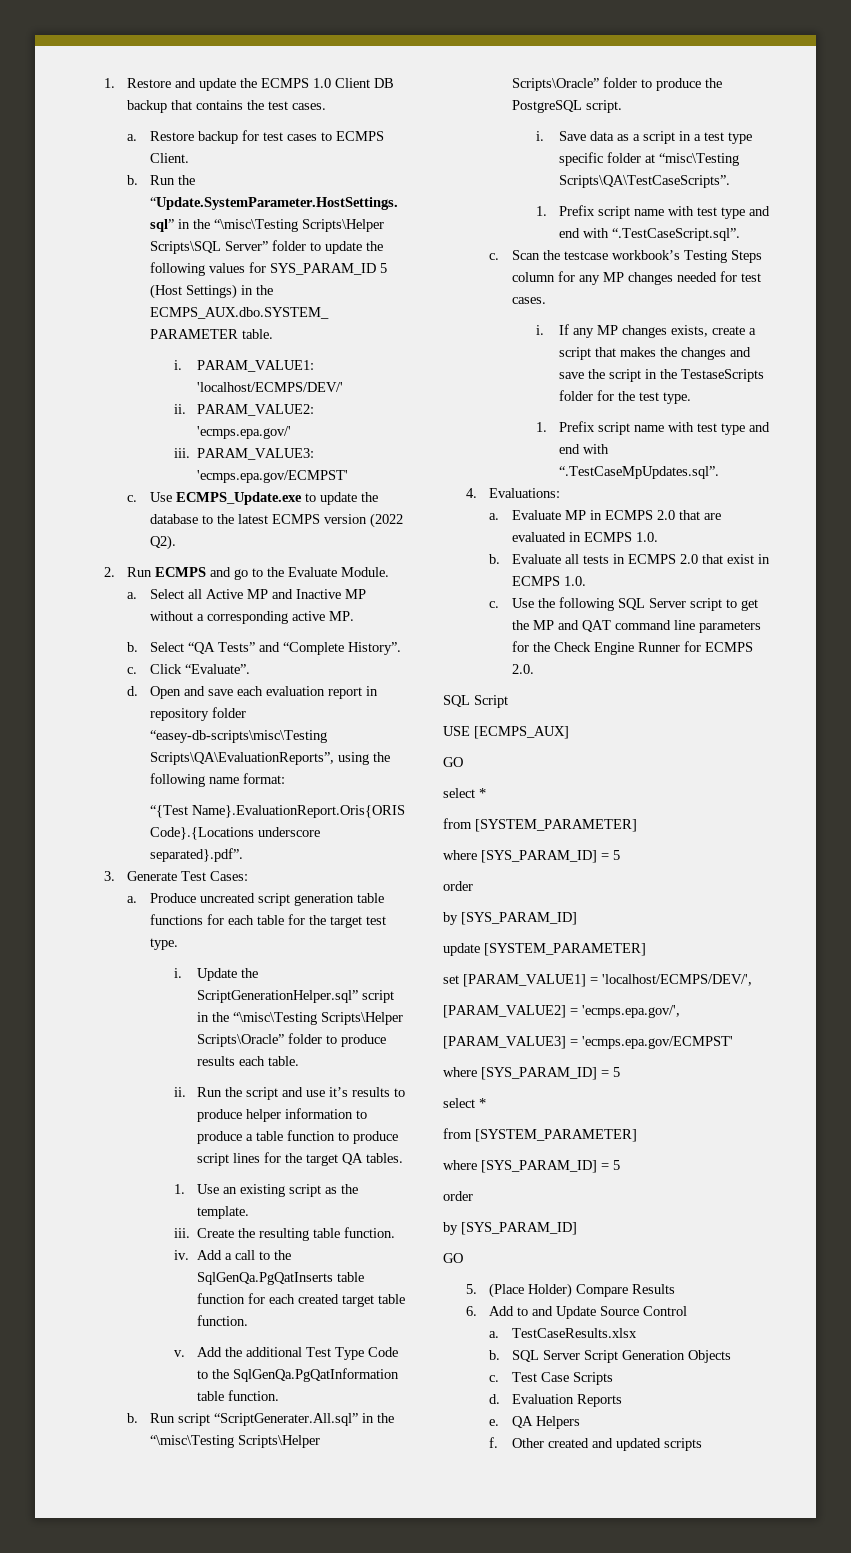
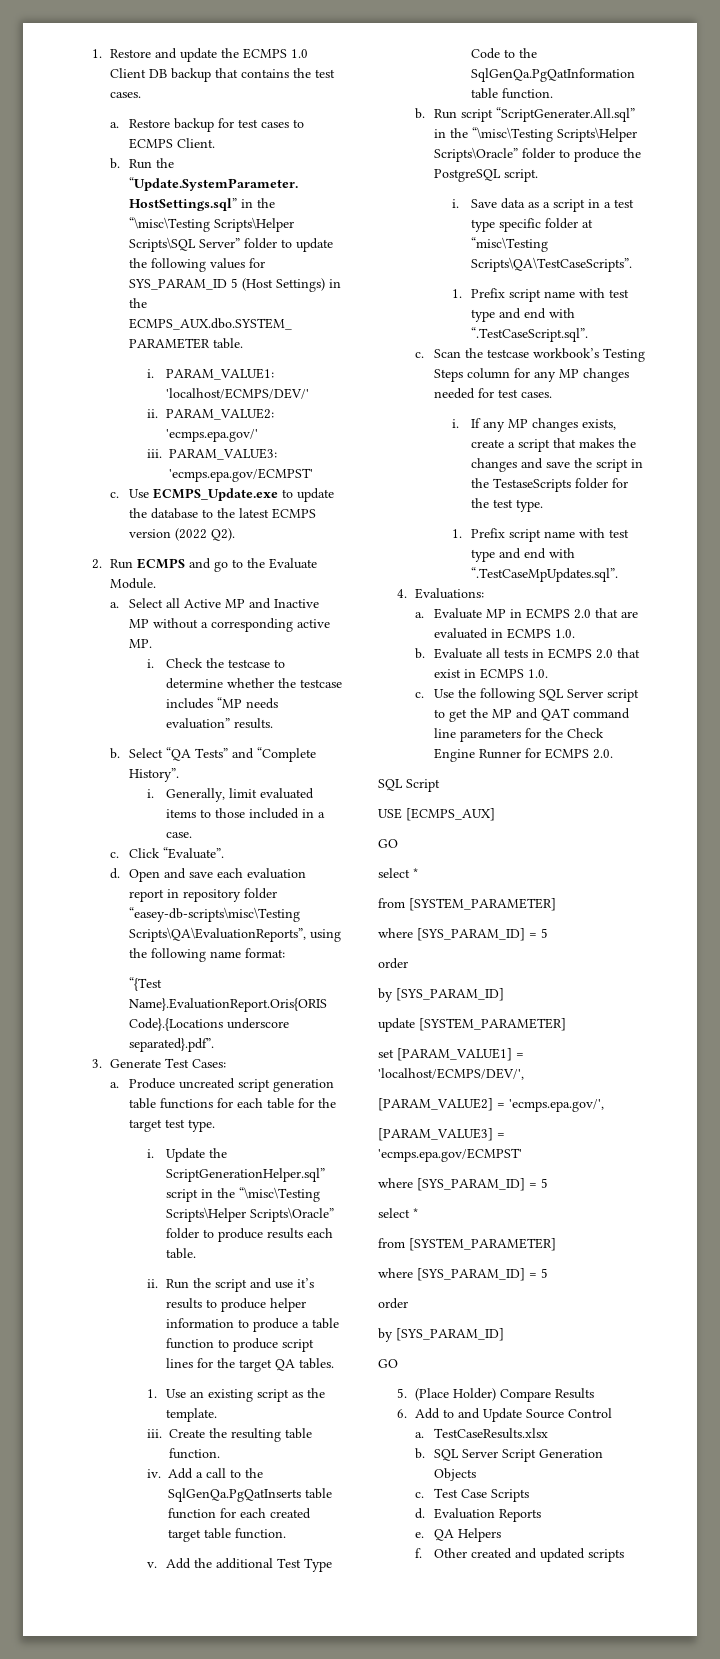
+ i. Check the testcase to determine whether the testcase includes “MP needs evaluation” results.
+ i. Generally, limit evaluated items to those included in a case.

